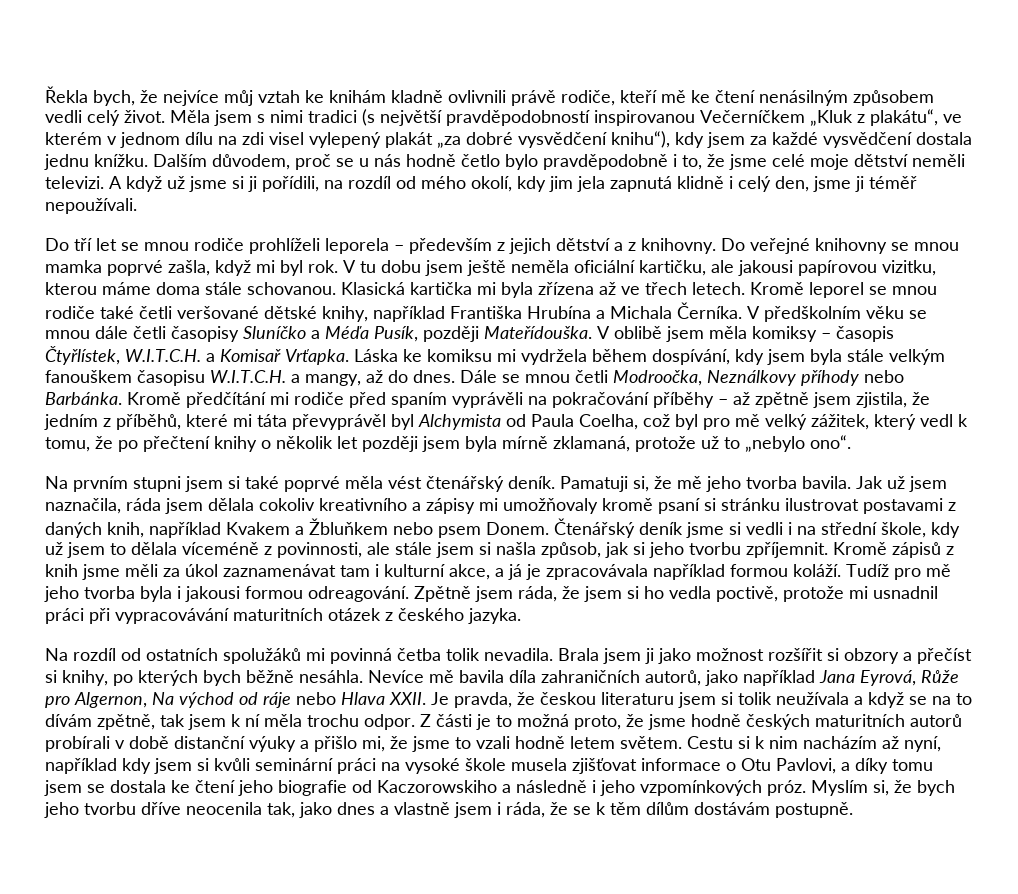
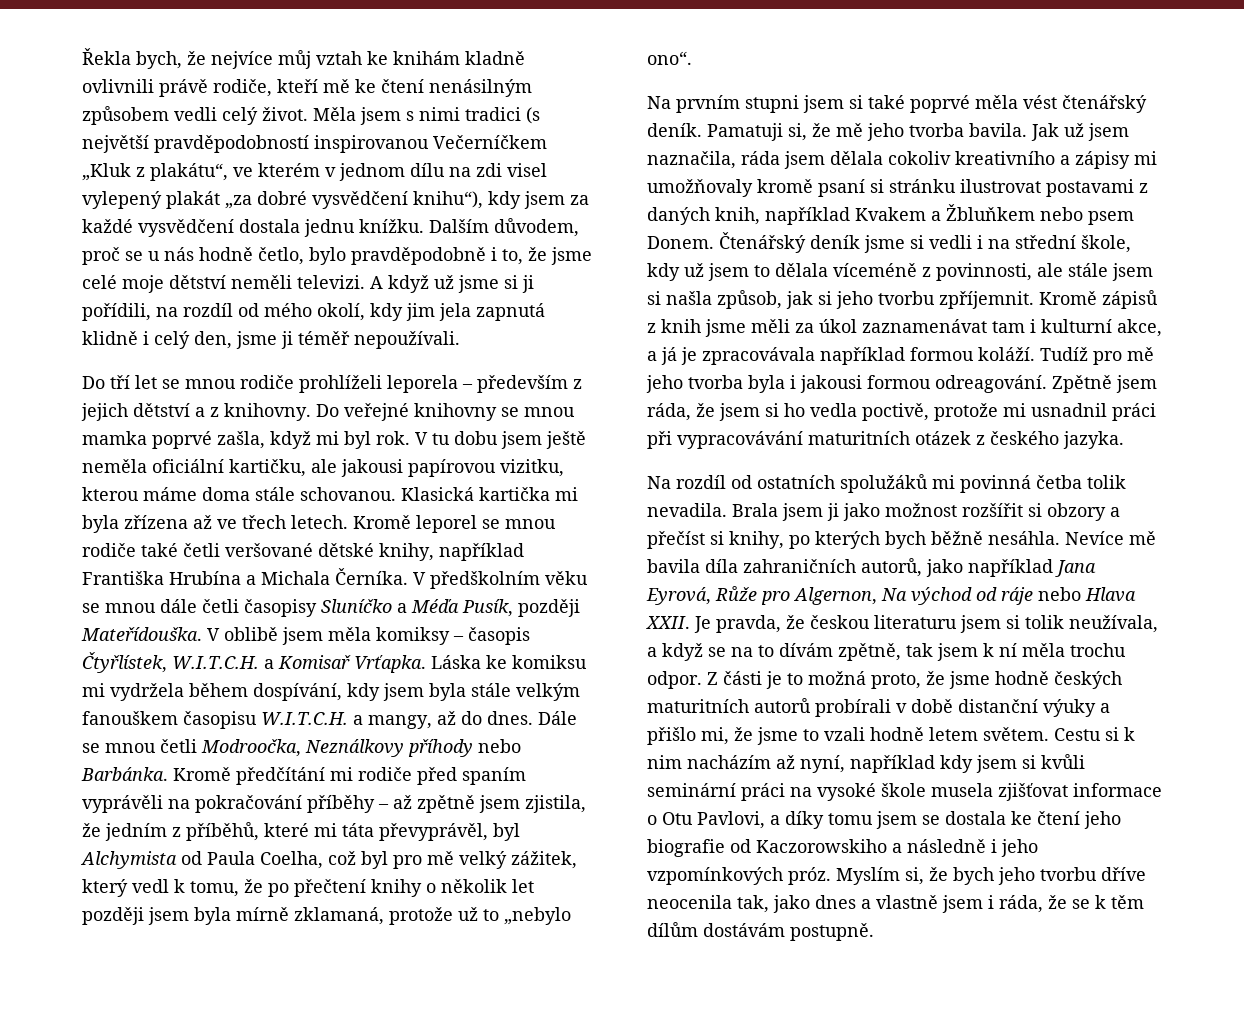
- Dalším důvodem, proč se u nás hodně četlo bylo pravděpodobně i to, že jsme celé moje dětství neměli televizi.
+ Dalším důvodem, proč se u nás hodně četlo, bylo pravděpodobně i to, že jsme celé moje dětství neměli televizi.
- Kromě předčítání mi rodiče před spaním vyprávěli na pokračování příběhy – až zpětně jsem zjistila, že jedním z příběhů, které mi táta převyprávěl byl Alchymista od Paula Coelha, což byl pro mě velký zážitek, který vedl k tomu, že po přečtení knihy o několik let později jsem byla mírně zklamaná, protože už to „nebylo ono“.
+ Kromě předčítání mi rodiče před spaním vyprávěli na pokračování příběhy – až zpětně jsem zjistila, že jedním z příběhů, které mi táta převyprávěl, byl Alchymista od Paula Coelha, což byl pro mě velký zážitek, který vedl k tomu, že po přečtení knihy o několik let později jsem byla mírně zklamaná, protože už to „nebylo ono“.
- Je pravda, že českou literaturu jsem si tolik neužívala a když se na to dívám zpětně, tak jsem k ní měla trochu odpor.
+ Je pravda, že českou literaturu jsem si tolik neužívala, a když se na to dívám zpětně, tak jsem k ní měla trochu odpor.

